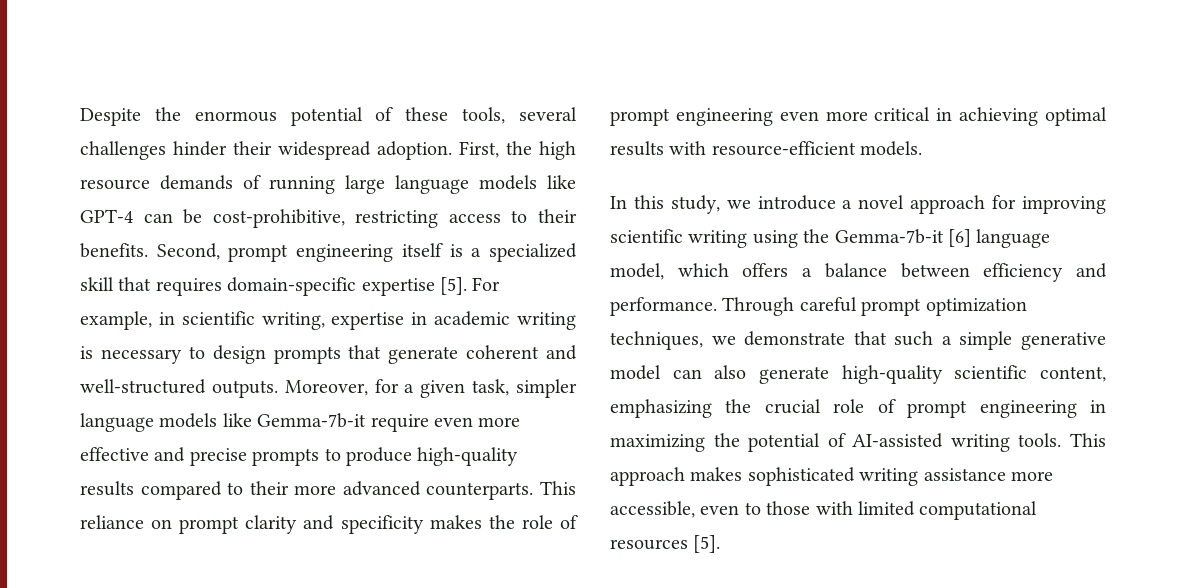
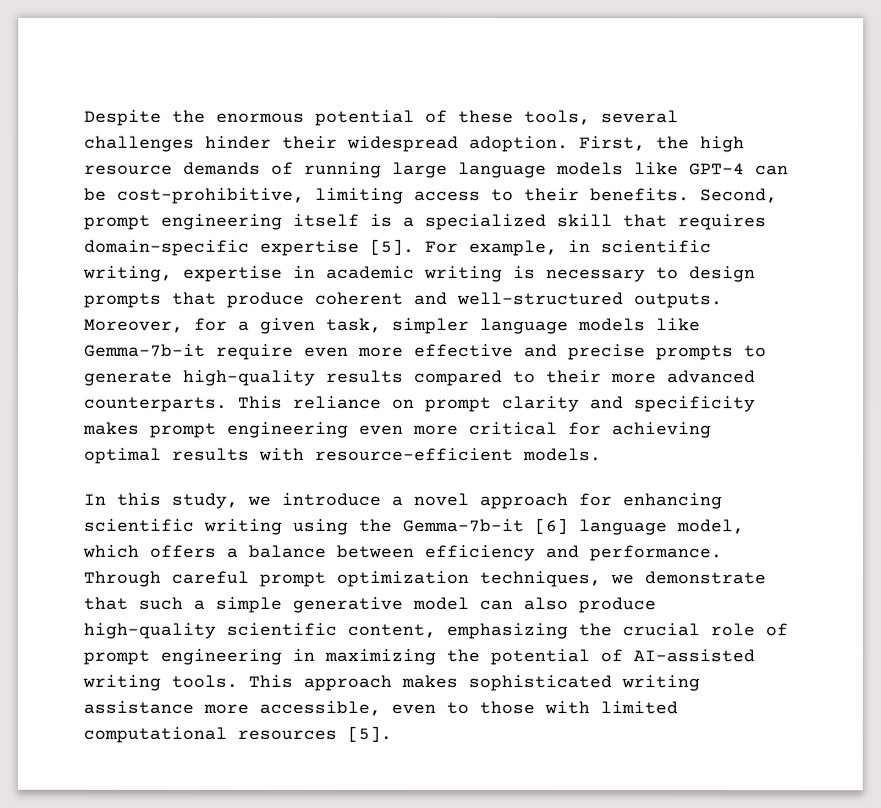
- First, the high resource demands of running large language models like GPT-4 can be cost-prohibitive, restricting access to their benefits.
+ First, the high resource demands of running large language models like GPT-4 can be cost-prohibitive, limiting access to their benefits.
- For example, in scientific writing, expertise in academic writing is necessary to design prompts that generate coherent and well-structured outputs.
+ For example, in scientific writing, expertise in academic writing is necessary to design prompts that produce coherent and well-structured outputs.
- Moreover, for a given task, simpler language models like Gemma-7b-it require even more effective and precise prompts to produce high-quality results compared to their more advanced counterparts.
+ Moreover, for a given task, simpler language models like Gemma-7b-it require even more effective and precise prompts to generate high-quality results compared to their more advanced counterparts.
- This reliance on prompt clarity and specificity makes the role of prompt engineering even more critical in achieving optimal results with resource-efficient models.
+ This reliance on prompt clarity and specificity makes prompt engineering even more critical for achieving optimal results with resource-efficient models.
- In this study, we introduce a novel approach for improving scientific writing using the Gemma-7b-it [6] language model, which offers a balance between efficiency and performance.
+ In this study, we introduce a novel approach for enhancing scientific writing using the Gemma-7b-it [6] language model, which offers a balance between efficiency and performance.
- Through careful prompt optimization techniques, we demonstrate that such a simple generative model can also generate high-quality scientific content, emphasizing the crucial role of prompt engineering in maximizing the potential of AI-assisted writing tools.
+ Through careful prompt optimization techniques, we demonstrate that such a simple generative model can also produce high-quality scientific content, emphasizing the crucial role of prompt engineering in maximizing the potential of AI-assisted writing tools.

